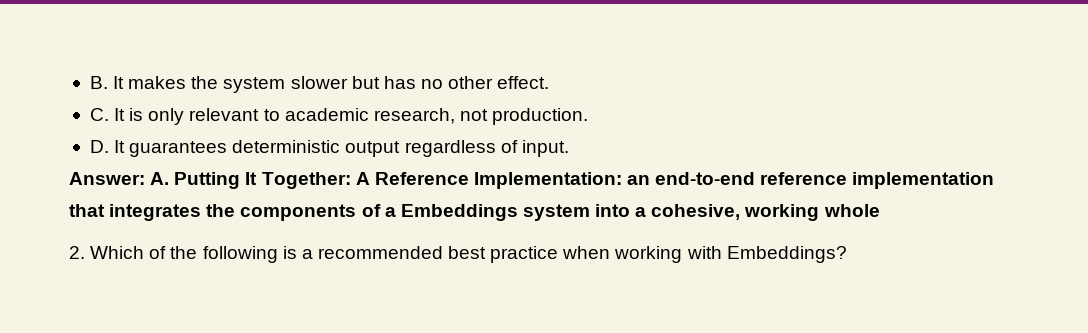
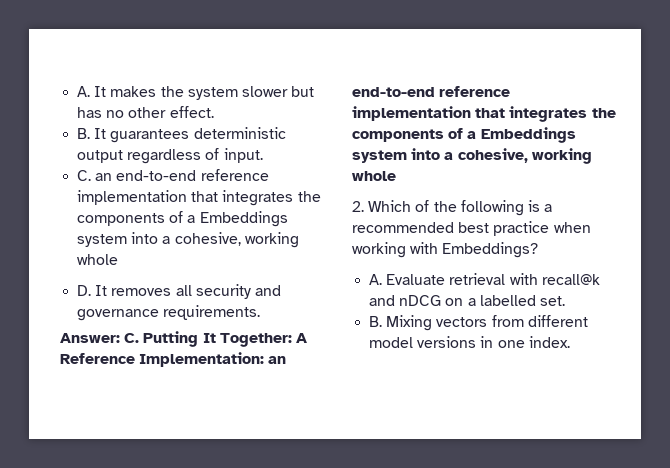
- B. It makes the system slower but has no other effect.
+ A. It makes the system slower but has no other effect.
- C. It is only relevant to academic research, not production.
- D. It guarantees deterministic output regardless of input.
+ B. It guarantees deterministic output regardless of input.
+ C. an end-to-end reference implementation that integrates the components of a Embeddings system into a cohesive, working whole
+ D. It removes all security and governance requirements.
- Answer: A. Putting It Together: A Reference Implementation: an end-to-end reference implementation that integrates the components of a Embeddings system into a cohesive, working whole
+ Answer: C. Putting It Together: A Reference Implementation: an end-to-end reference implementation that integrates the components of a Embeddings system into a cohesive, working whole
+ A. Evaluate retrieval with recall@k and nDCG on a labelled set.
+ B. Mixing vectors from different model versions in one index.

